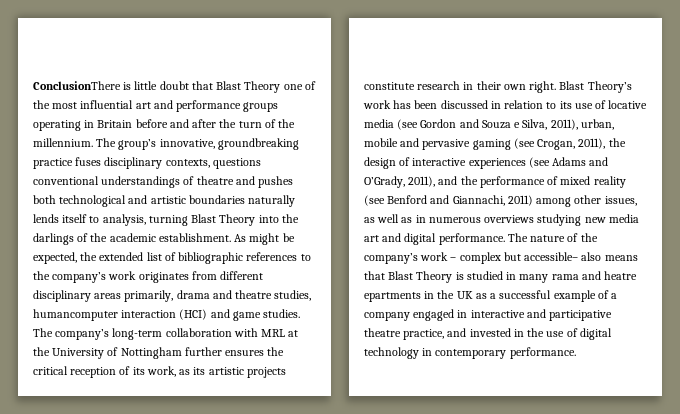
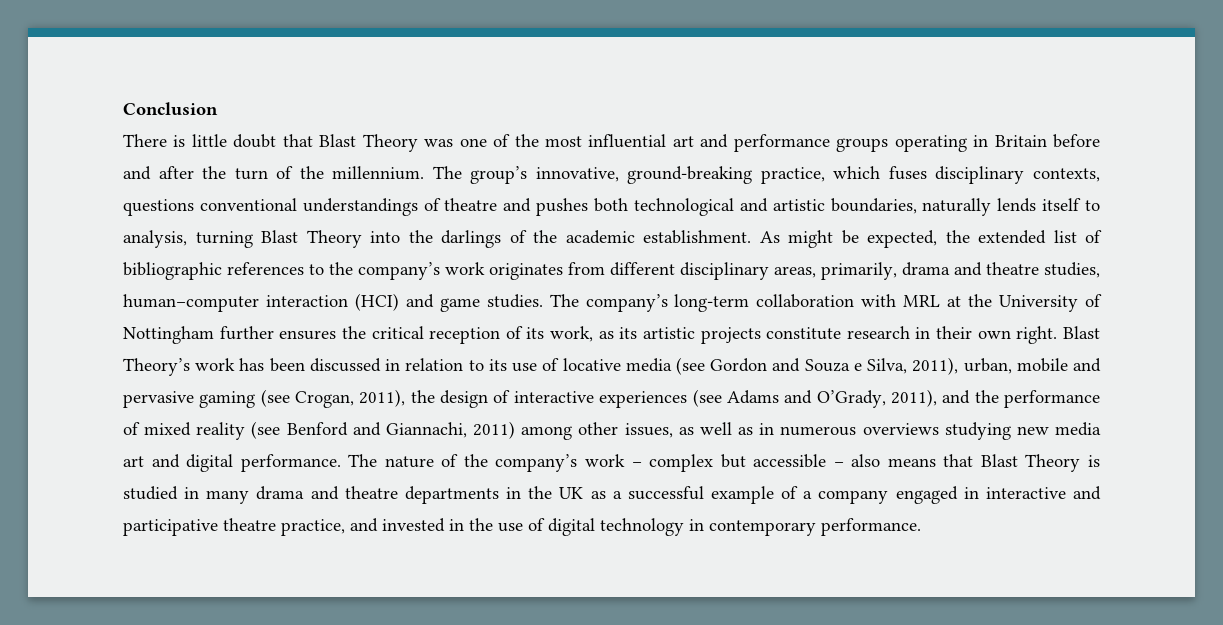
- ConclusionThere is little doubt that Blast Theory one of the most influential art and performance groups operating in Britain before and after the turn of the millennium.
+ Conclusion
+ There is little doubt that Blast Theory was one of the most influential art and performance groups operating in Britain before and after the turn of the millennium.
- The group’s innovative, groundbreaking practice fuses disciplinary contexts, questions conventional understandings of theatre and pushes both technological and artistic boundaries naturally lends itself to analysis, turning Blast Theory into the darlings of the academic establishment.
+ The group’s innovative, ground-breaking practice, which fuses disciplinary contexts, questions conventional understandings of theatre and pushes both technological and artistic boundaries, naturally lends itself to analysis, turning Blast Theory into the darlings of the academic establishment.
- As might be expected, the extended list of bibliographic references to the company’s work originates from different disciplinary areas primarily, drama and theatre studies, humancomputer interaction (HCI) and game studies.
+ As might be expected, the extended list of bibliographic references to the company’s work originates from different disciplinary areas, primarily, drama and theatre studies, human–computer interaction (HCI) and game studies.
- The nature of the company’s work – complex but accessible– also means that Blast Theory is studied in many rama and heatre epartments in the UK as a successful example of a company engaged in interactive and participative theatre practice, and invested in the use of digital technology in contemporary performance.
+ The nature of the company’s work – complex but accessible – also means that Blast Theory is studied in many drama and theatre departments in the UK as a successful example of a company engaged in interactive and participative theatre practice, and invested in the use of digital technology in contemporary performance.

